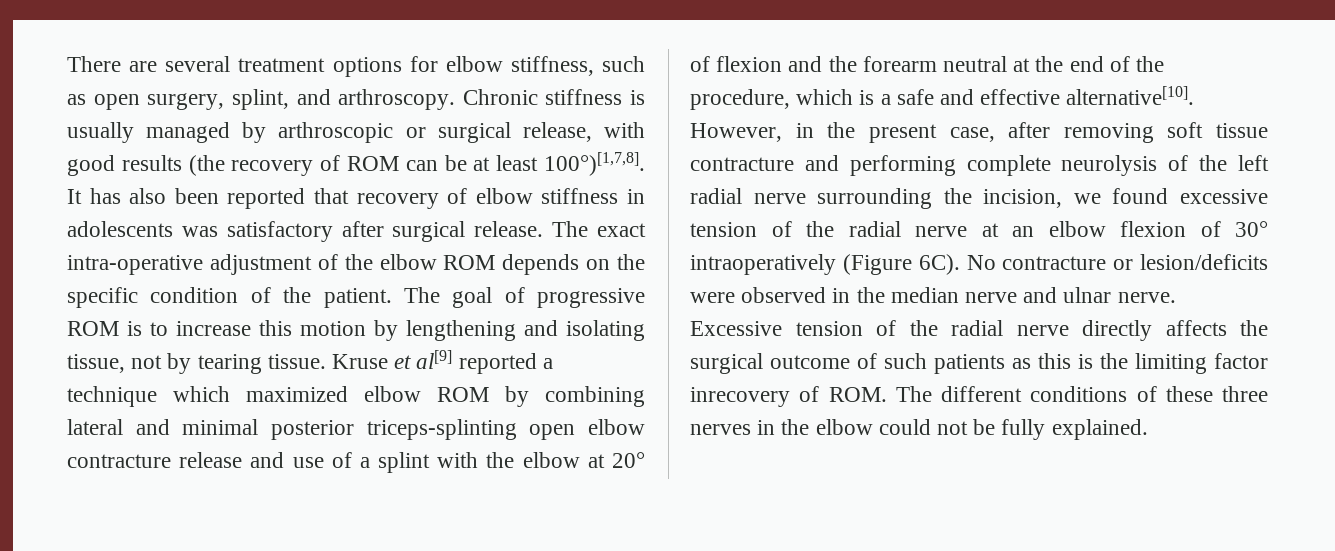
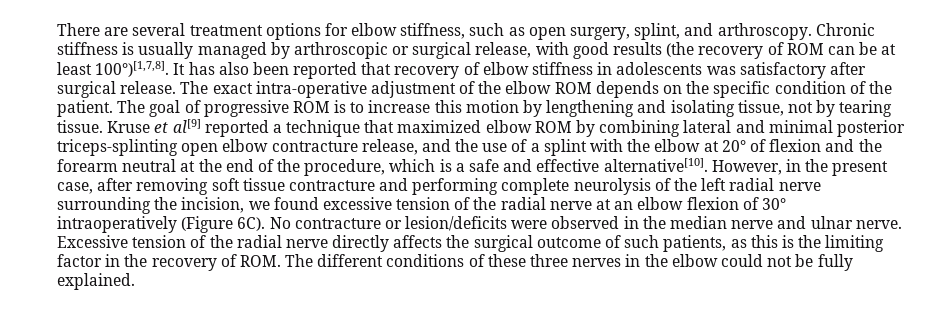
- Kruse et al[9] reported a technique which maximized elbow ROM by combining lateral and minimal posterior triceps-splinting open elbow contracture release and use of a splint with the elbow at 20° of flexion and the forearm neutral at the end of the procedure, which is a safe and effective alternative[10].
+ Kruse et al[9] reported a technique that maximized elbow ROM by combining lateral and minimal posterior triceps-splinting open elbow contracture release, and the use of a splint with the elbow at 20° of flexion and the forearm neutral at the end of the procedure, which is a safe and effective alternative[10].
- Excessive tension of the radial nerve directly affects the surgical outcome of such patients as this is the limiting factor inrecovery of ROM. The different conditions of these three nerves in the elbow could not be fully explained.
+ Excessive tension of the radial nerve directly affects the surgical outcome of such patients, as this is the limiting factor in the recovery of ROM. The different conditions of these three nerves in the elbow could not be fully explained.

